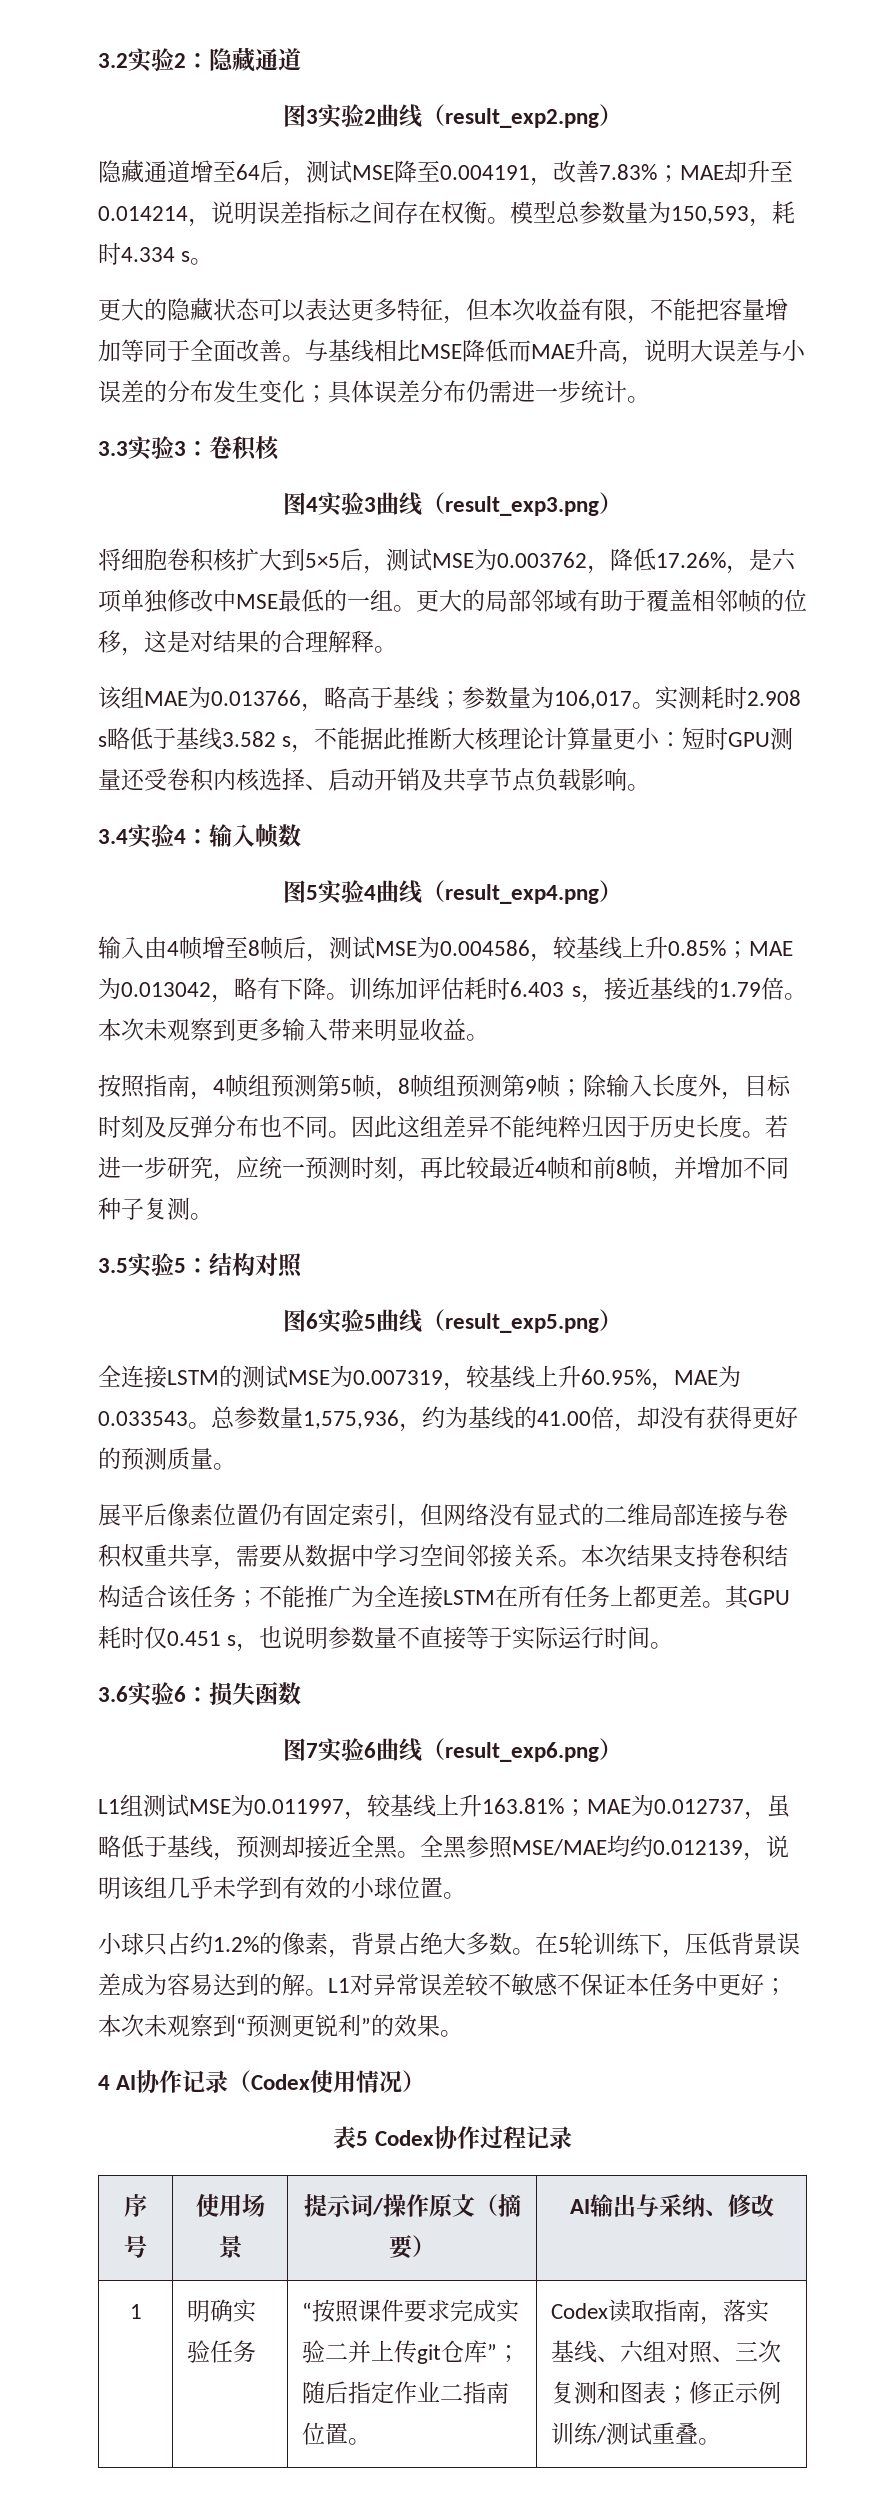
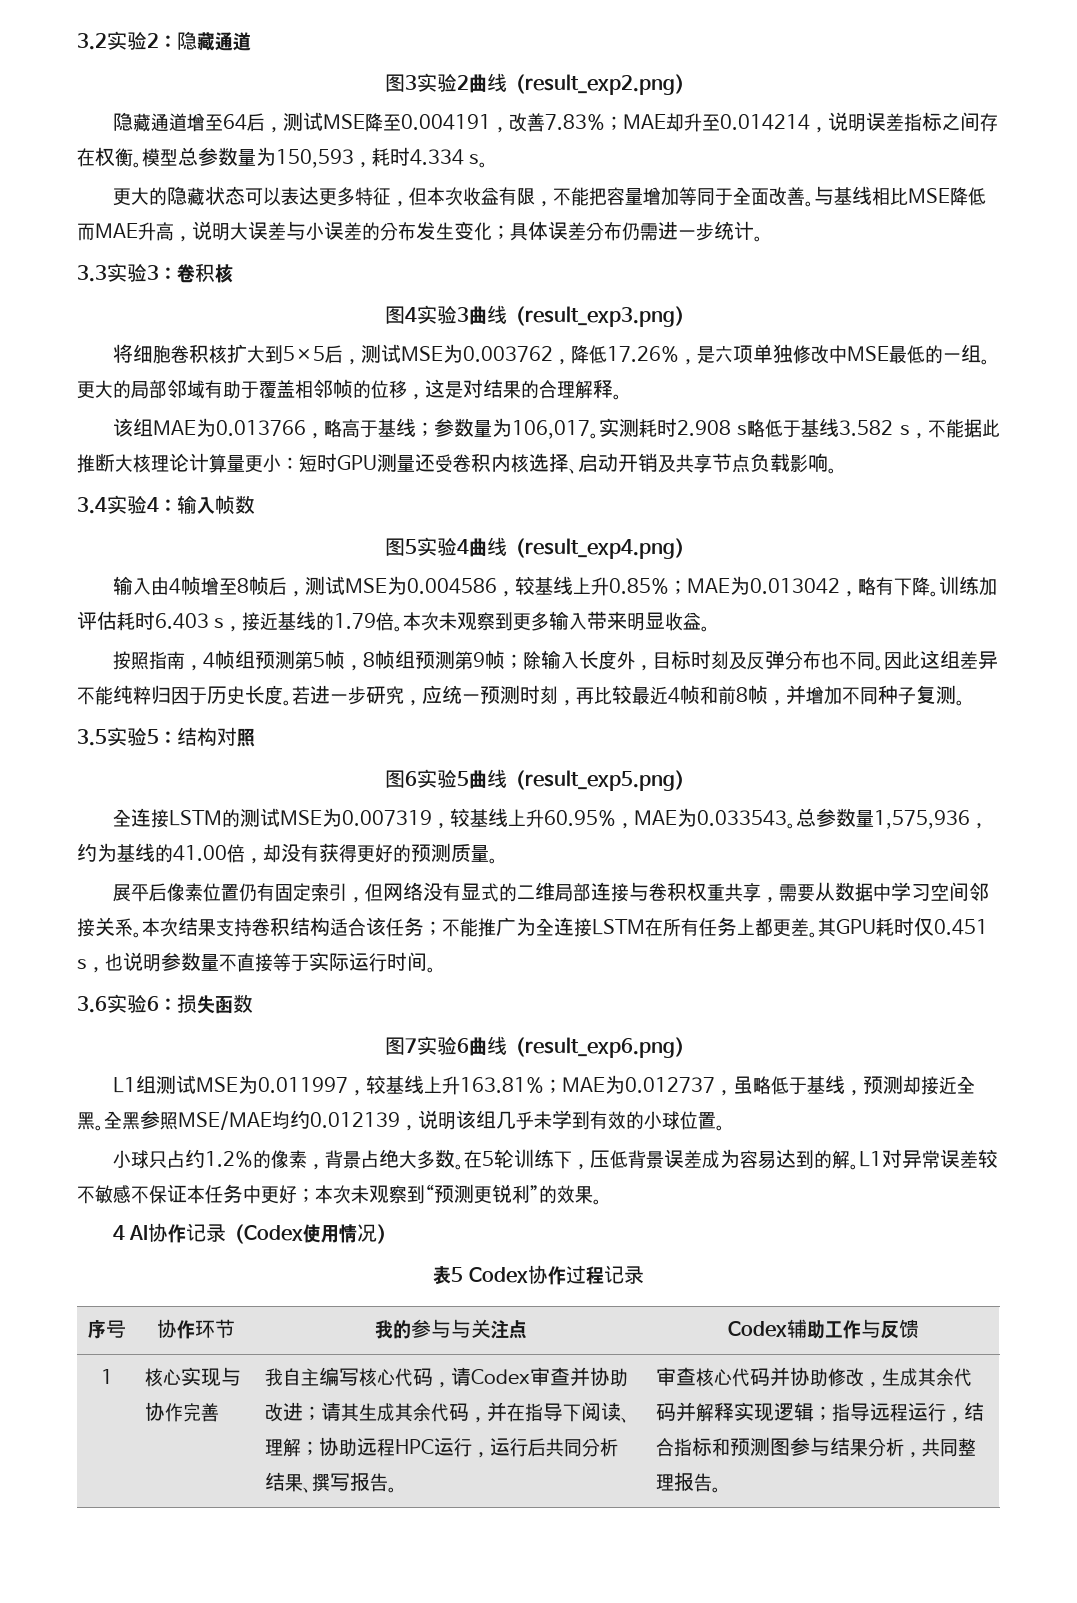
- 序号 | 使用场景 | 提示词/操作原文（摘要） | AI输出与采纳、修改
- 1 | 明确实验任务 | “按照课件要求完成实验二并上传git仓库”；随后指定作业二指南位置。 | Codex读取指南，落实基线、六组对照、三次复测和图表；修正示例训练/测试重叠。
+ 序号 | 协作环节 | 我的参与与关注点 | Codex辅助工作与反馈
+ 1 | 核心实现与协作完善 | 我自主编写核心代码，请Codex审查并协助改进；请其生成其余代码，并在指导下阅读、理解；协助远程HPC运行，运行后共同分析结果、撰写报告。 | 审查核心代码并协助修改，生成其余代码并解释实现逻辑；指导远程运行，结合指标和预测图参与结果分析，共同整理报告。

